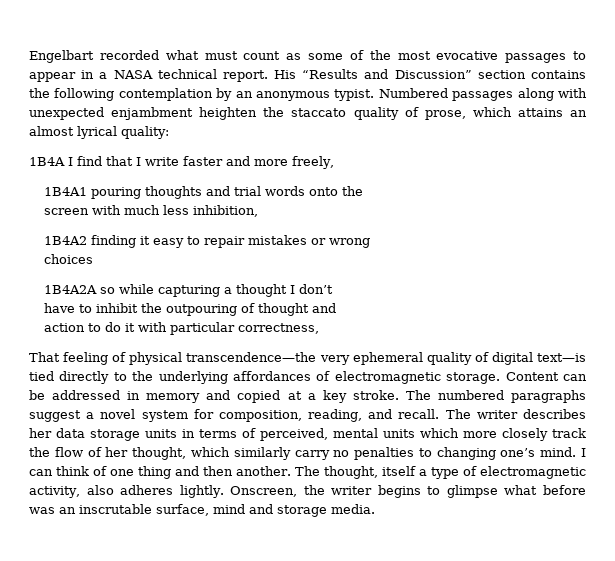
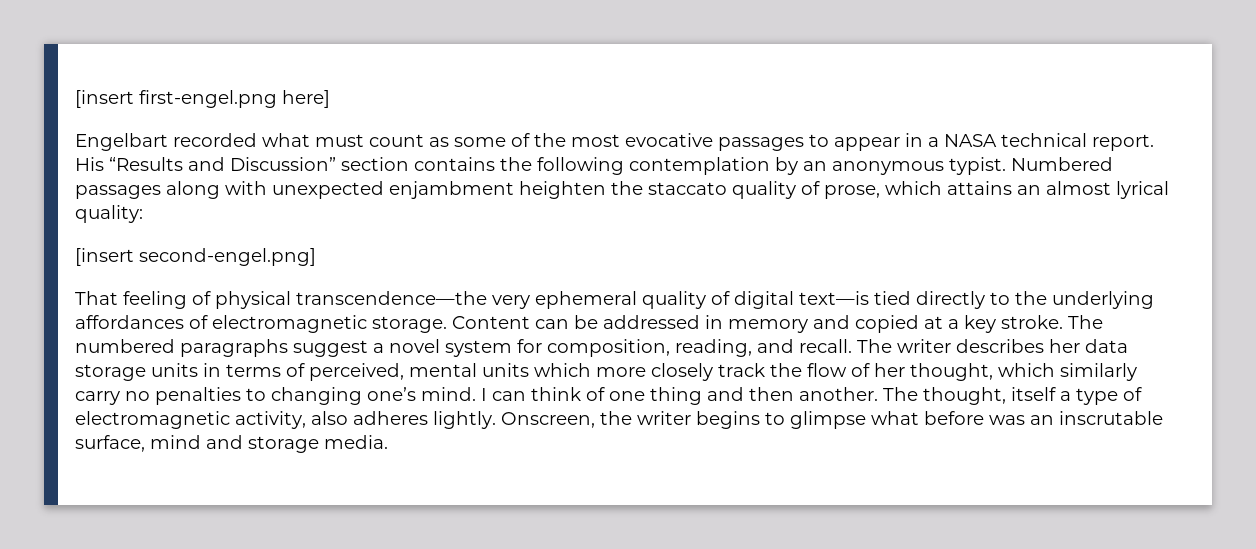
+ [insert first-engel.png here]
- 1B4A I find that I write faster and more freely,
- 1B4A1 pouring thoughts and trial words onto the
- screen with much less inhibition,
- 1B4A2 finding it easy to repair mistakes or wrong
- choices
- 1B4A2A so while capturing a thought I don’t
- have to inhibit the outpouring of thought and
- action to do it with particular correctness,
+ [insert second-engel.png]

